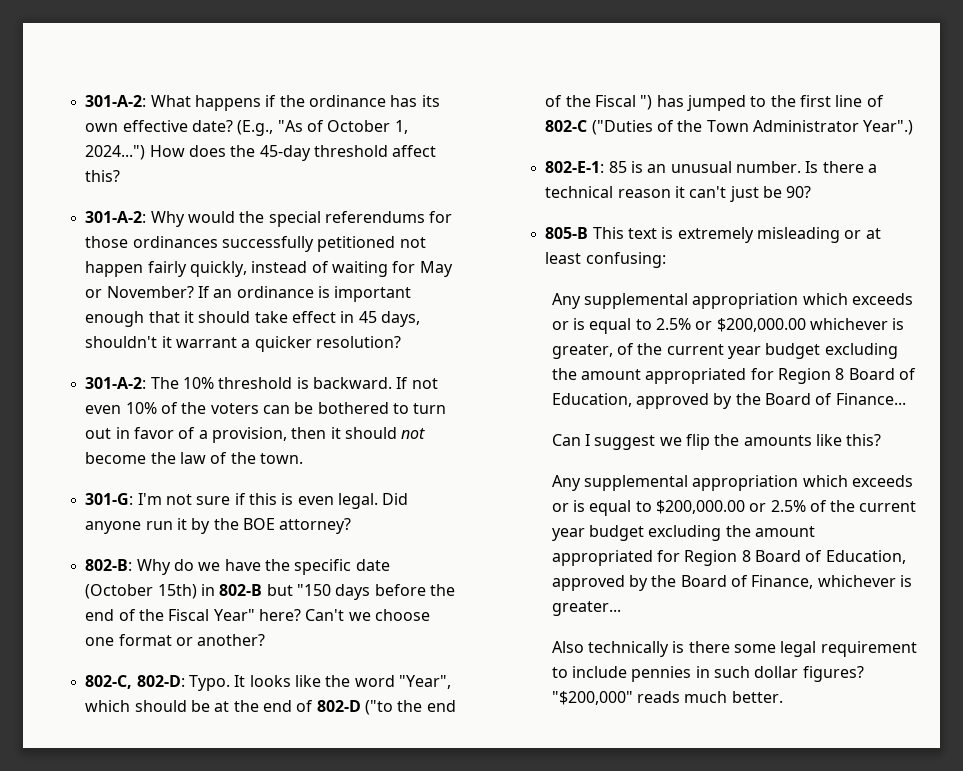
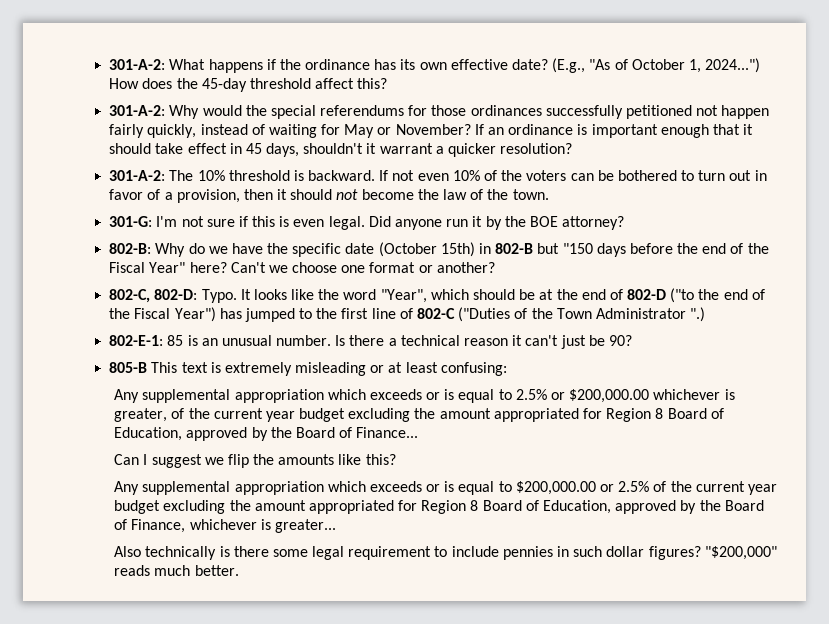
- It looks like the word "Year", which should be at the end of 802-D ("to the end of the Fiscal ") has jumped to the first line of 802-C ("Duties of the Town Administrator Year".)
+ It looks like the word "Year", which should be at the end of 802-D ("to the end of the Fiscal Year") has jumped to the first line of 802-C ("Duties of the Town Administrator ".)

